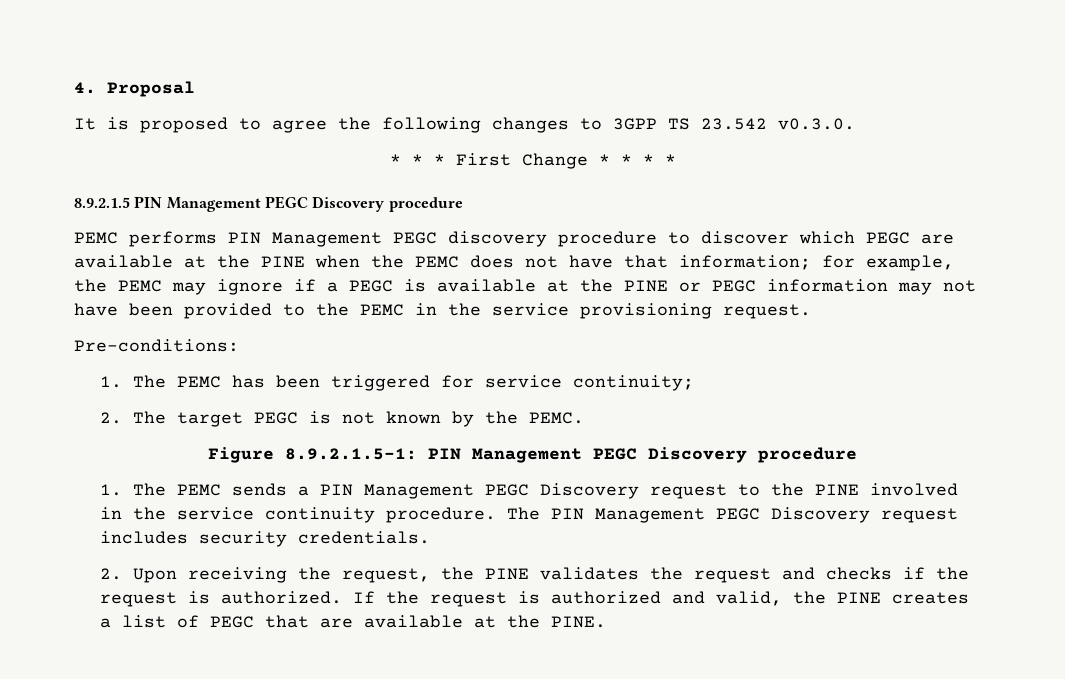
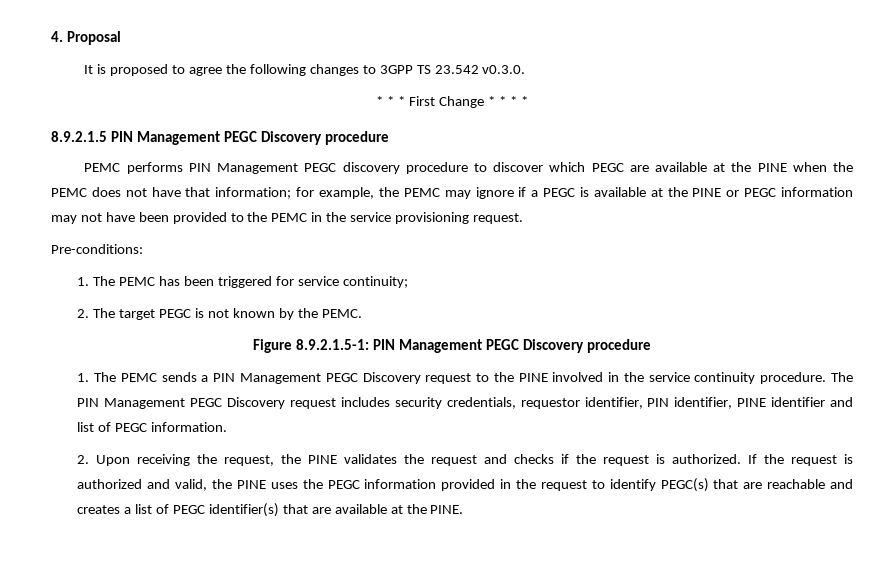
- The PIN Management PEGC Discovery request includes security credentials.
+ The PIN Management PEGC Discovery request includes security credentials, requestor identifier, PIN identifier, PINE identifier and list of PEGC information.
- If the request is authorized and valid, the PINE creates a list of PEGC that are available at the PINE.
+ If the request is authorized and valid, the PINE uses the PEGC information provided in the request to identify PEGC(s) that are reachable and creates a list of PEGC identifier(s) that are available at the PINE.

